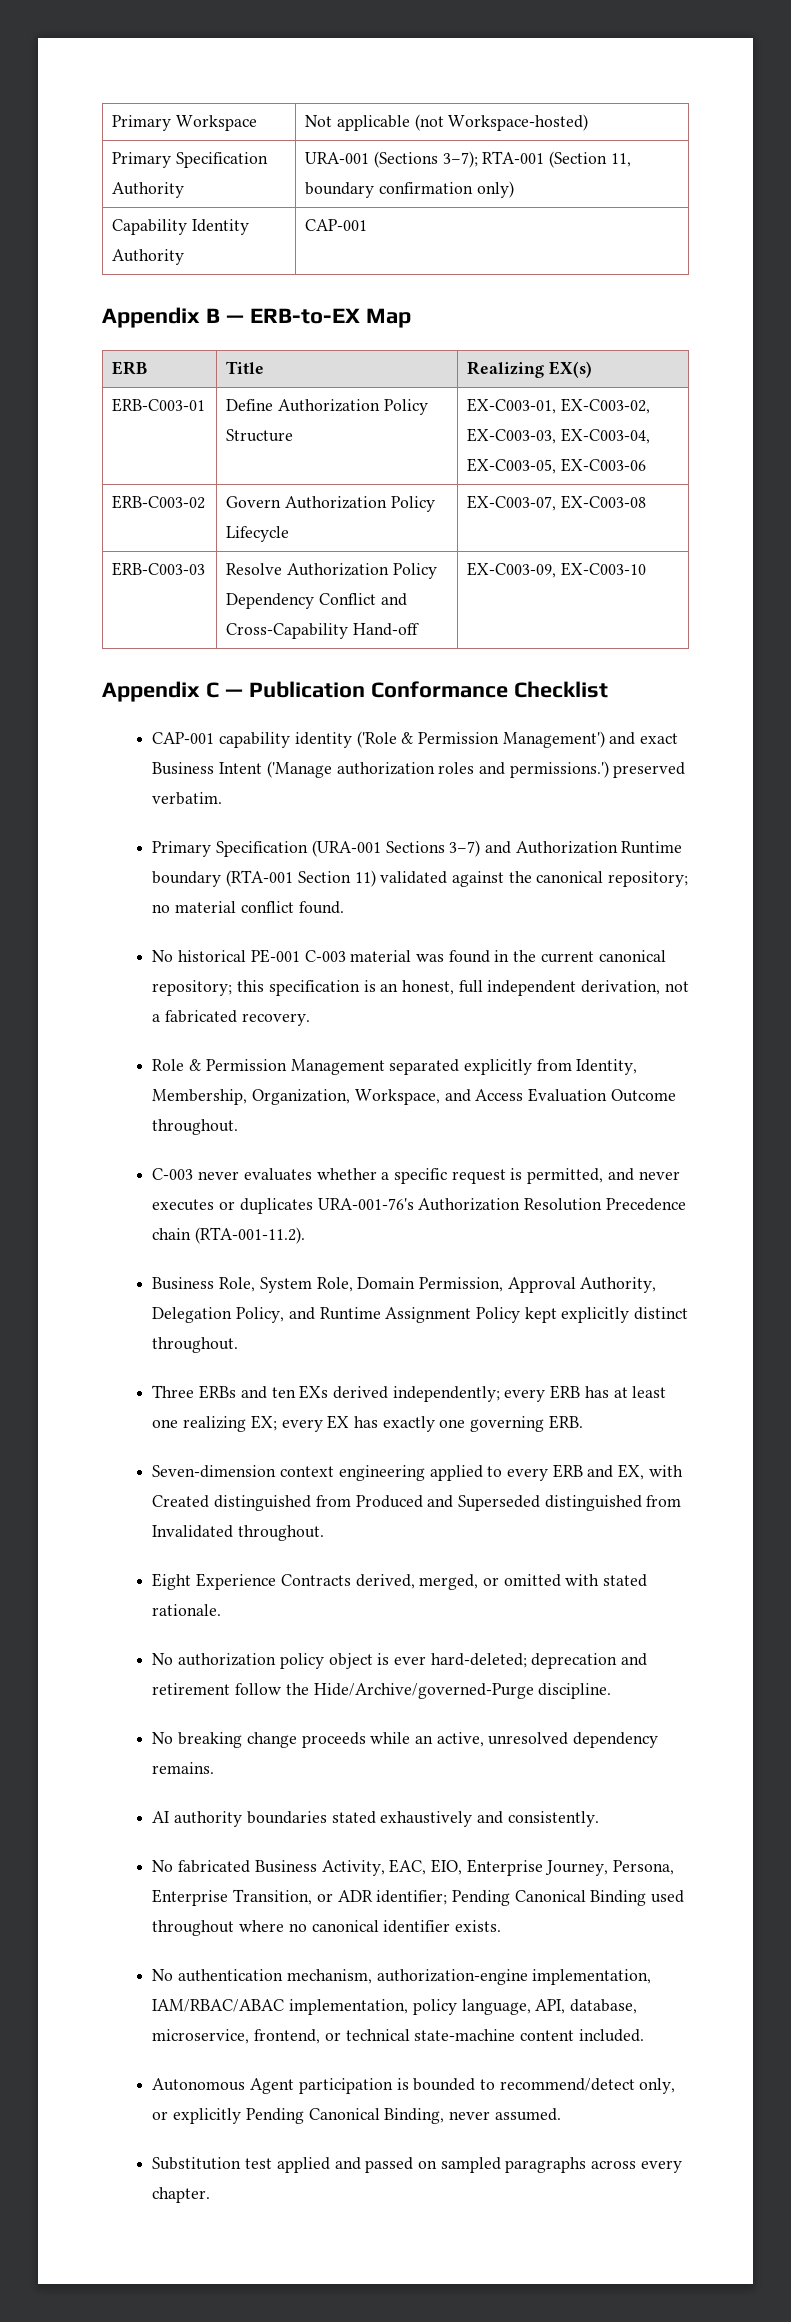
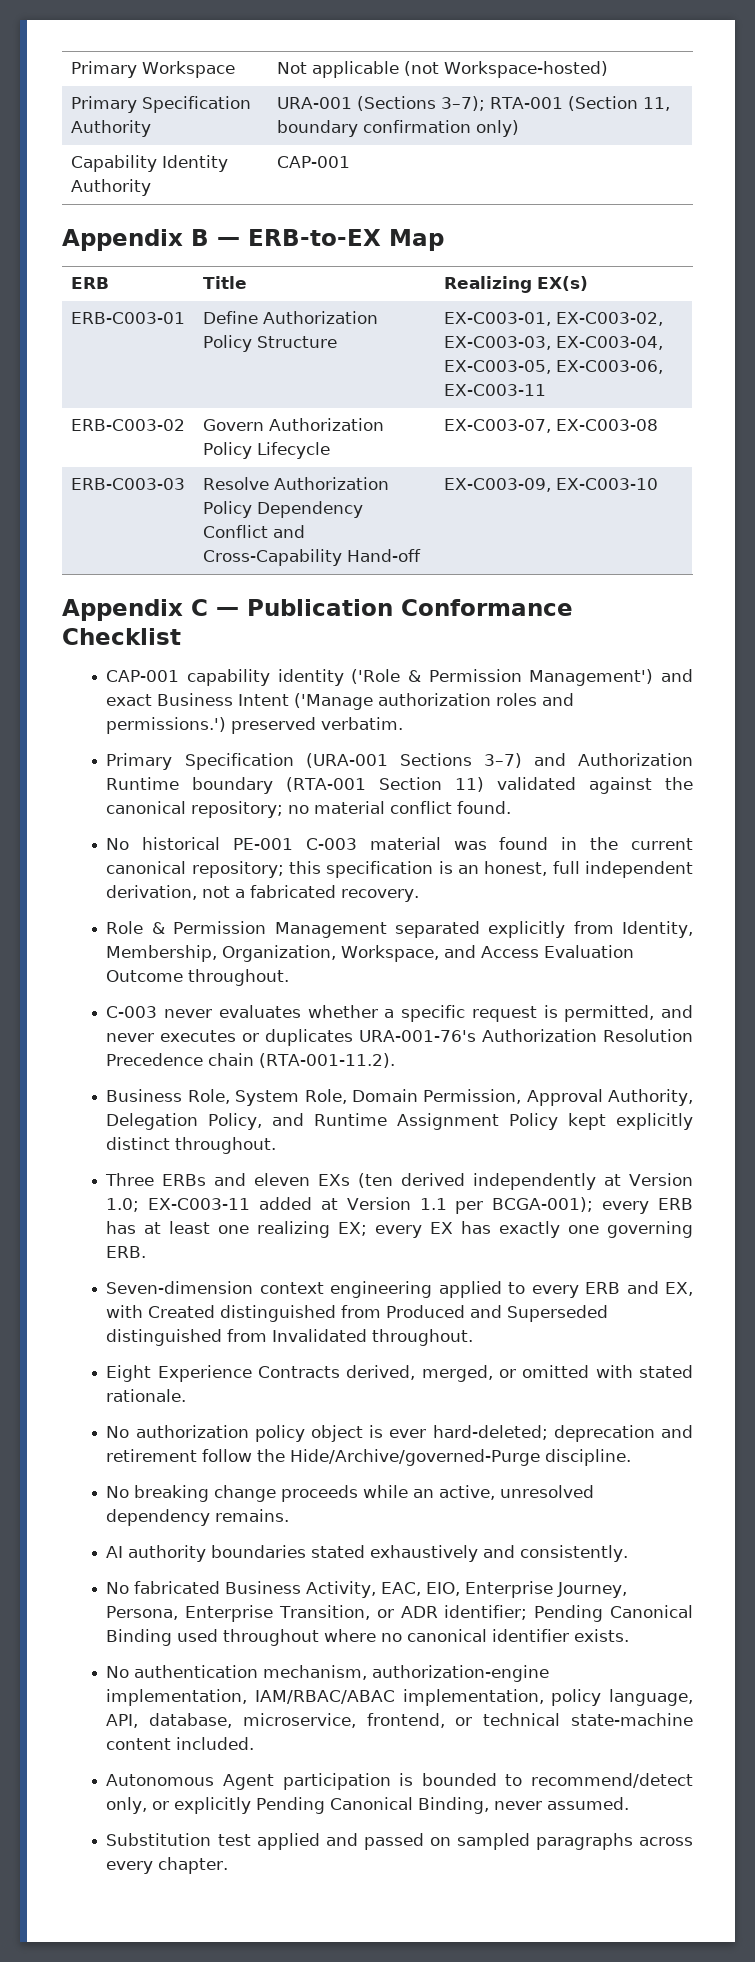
- ERB-C003-01 | Define Authorization Policy Structure | EX-C003-01, EX-C003-02, EX-C003-03, EX-C003-04, EX-C003-05, EX-C003-06
+ ERB-C003-01 | Define Authorization Policy Structure | EX-C003-01, EX-C003-02, EX-C003-03, EX-C003-04, EX-C003-05, EX-C003-06, EX-C003-11
- Three ERBs and ten EXs derived independently; every ERB has at least one realizing EX; every EX has exactly one governing ERB.
+ Three ERBs and eleven EXs (ten derived independently at Version 1.0; EX-C003-11 added at Version 1.1 per BCGA-001); every ERB has at least one realizing EX; every EX has exactly one governing ERB.

